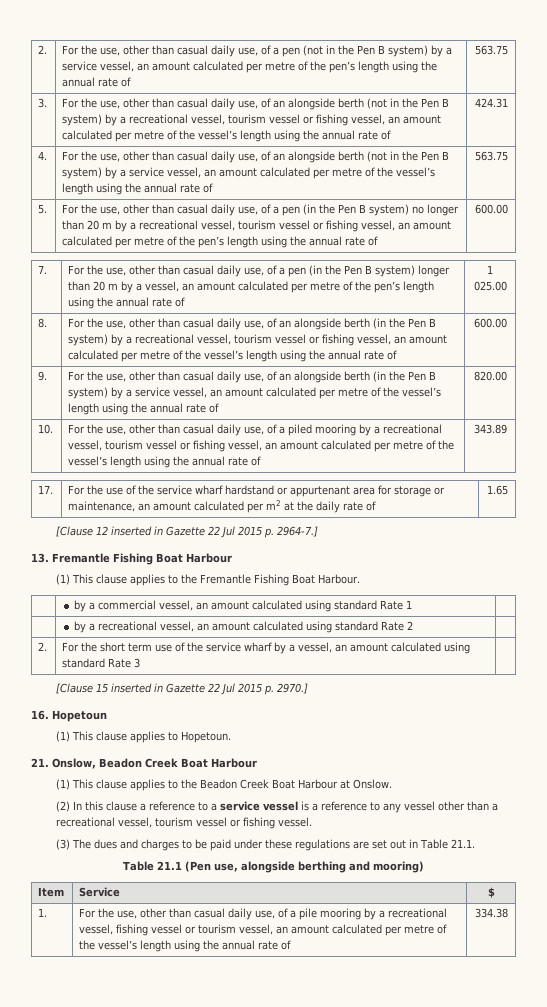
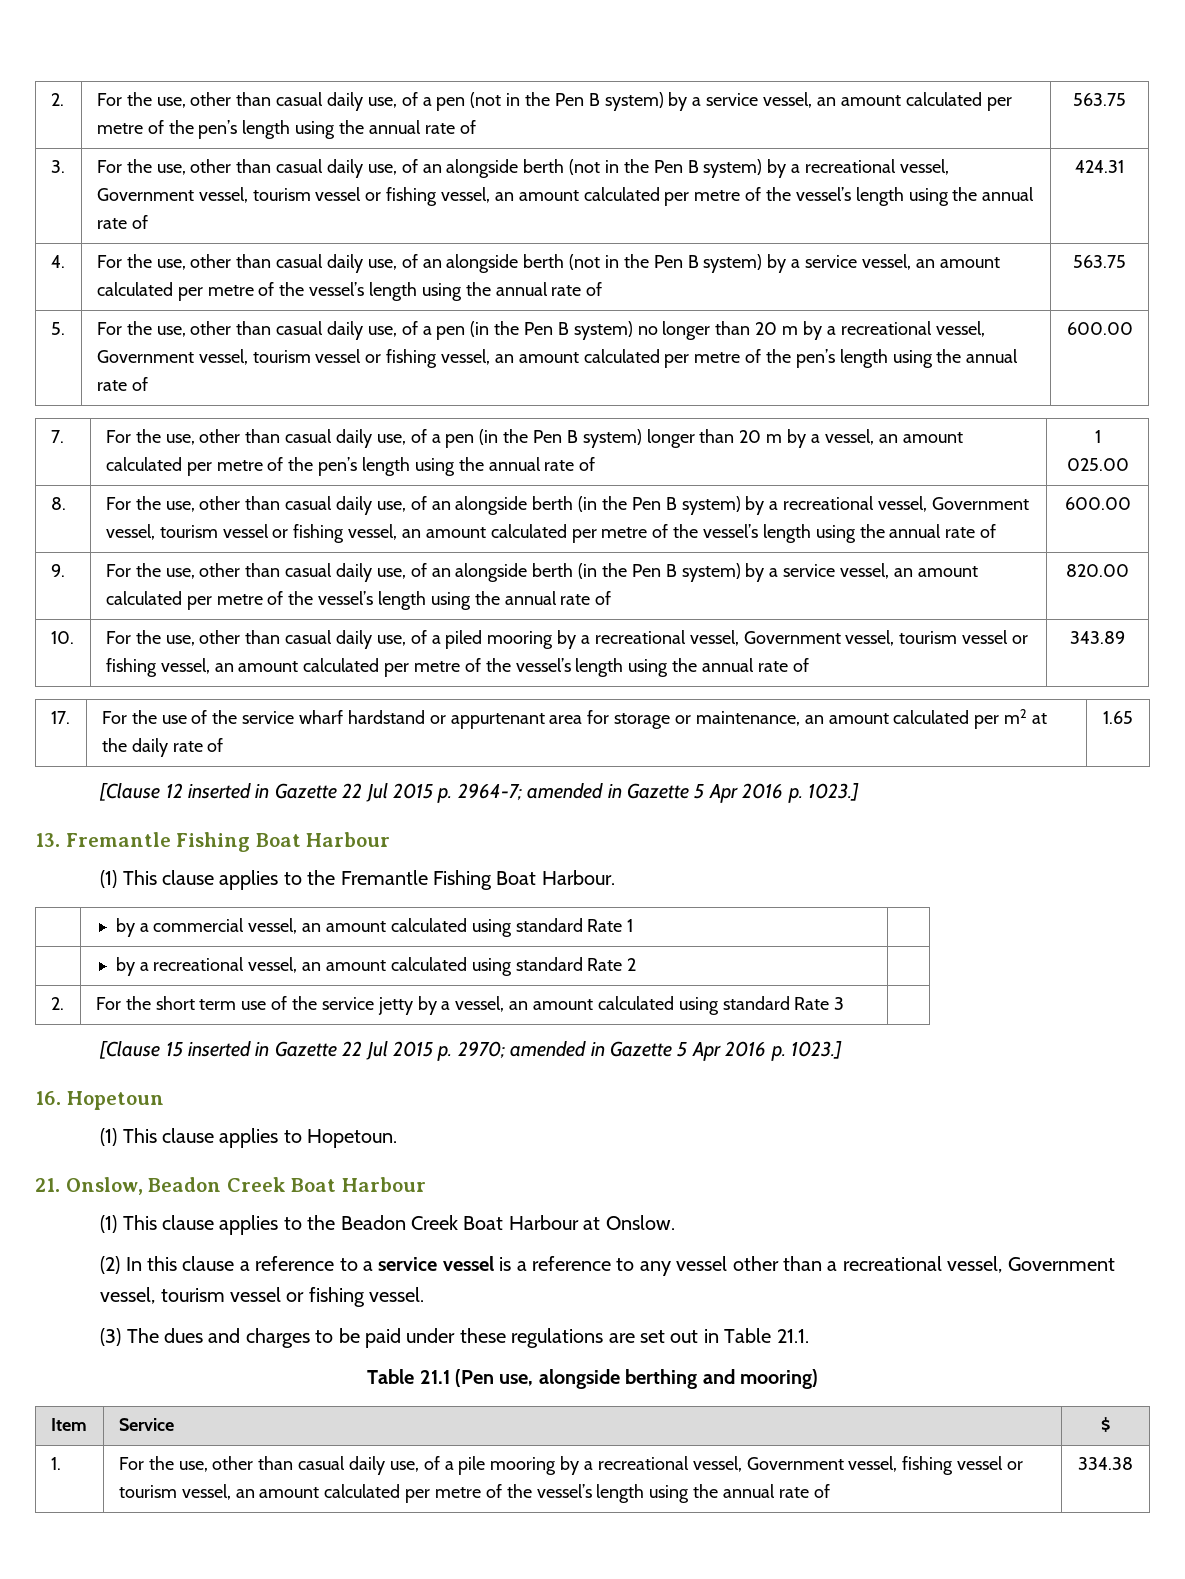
- For the use, other than casual daily use, of an alongside berth (not in the Pen B system) by a recreational vessel, tourism vessel or fishing vessel, an amount calculated per metre of the vessel’s length using the annual rate of
+ For the use, other than casual daily use, of an alongside berth (not in the Pen B system) by a recreational vessel, Government vessel, tourism vessel or fishing vessel, an amount calculated per metre of the vessel’s length using the annual rate of
- For the use, other than casual daily use, of a pen (in the Pen B system) no longer than 20 m by a recreational vessel, tourism vessel or fishing vessel, an amount calculated per metre of the pen’s length using the annual rate of
+ For the use, other than casual daily use, of a pen (in the Pen B system) no longer than 20 m by a recreational vessel, Government vessel, tourism vessel or fishing vessel, an amount calculated per metre of the pen’s length using the annual rate of
- For the use, other than casual daily use, of an alongside berth (in the Pen B system) by a recreational vessel, tourism vessel or fishing vessel, an amount calculated per metre of the vessel’s length using the annual rate of
+ For the use, other than casual daily use, of an alongside berth (in the Pen B system) by a recreational vessel, Government vessel, tourism vessel or fishing vessel, an amount calculated per metre of the vessel’s length using the annual rate of
- 10. | For the use, other than casual daily use, of a piled mooring by a recreational vessel, tourism vessel or fishing vessel, an amount calculated per metre of the vessel’s length using the annual rate of | 343.89
+ 10. | For the use, other than casual daily use, of a piled mooring by a recreational vessel, Government vessel, tourism vessel or fishing vessel, an amount calculated per metre of the vessel’s length using the annual rate of | 343.89
- [Clause 12 inserted in Gazette 22 Jul 2015 p. 2964-7.]
+ [Clause 12 inserted in Gazette 22 Jul 2015 p. 2964-7; amended in Gazette 5 Apr 2016 p. 1023.]
- 2. | For the short term use of the service wharf by a vessel, an amount calculated using standard Rate 3 |
+ 2. | For the short term use of the service jetty by a vessel, an amount calculated using standard Rate 3 |
- [Clause 15 inserted in Gazette 22 Jul 2015 p. 2970.]
+ [Clause 15 inserted in Gazette 22 Jul 2015 p. 2970; amended in Gazette 5 Apr 2016 p. 1023.]
- (2) In this clause a reference to a service vessel is a reference to any vessel other than a recreational vessel, tourism vessel or fishing vessel.
+ (2) In this clause a reference to a service vessel is a reference to any vessel other than a recreational vessel, Government vessel, tourism vessel or fishing vessel.
- 1. | For the use, other than casual daily use, of a pile mooring by a recreational vessel, fishing vessel or tourism vessel, an amount calculated per metre of the vessel’s length using the annual rate of | 334.38
+ 1. | For the use, other than casual daily use, of a pile mooring by a recreational vessel, Government vessel, fishing vessel or tourism vessel, an amount calculated per metre of the vessel’s length using the annual rate of | 334.38

